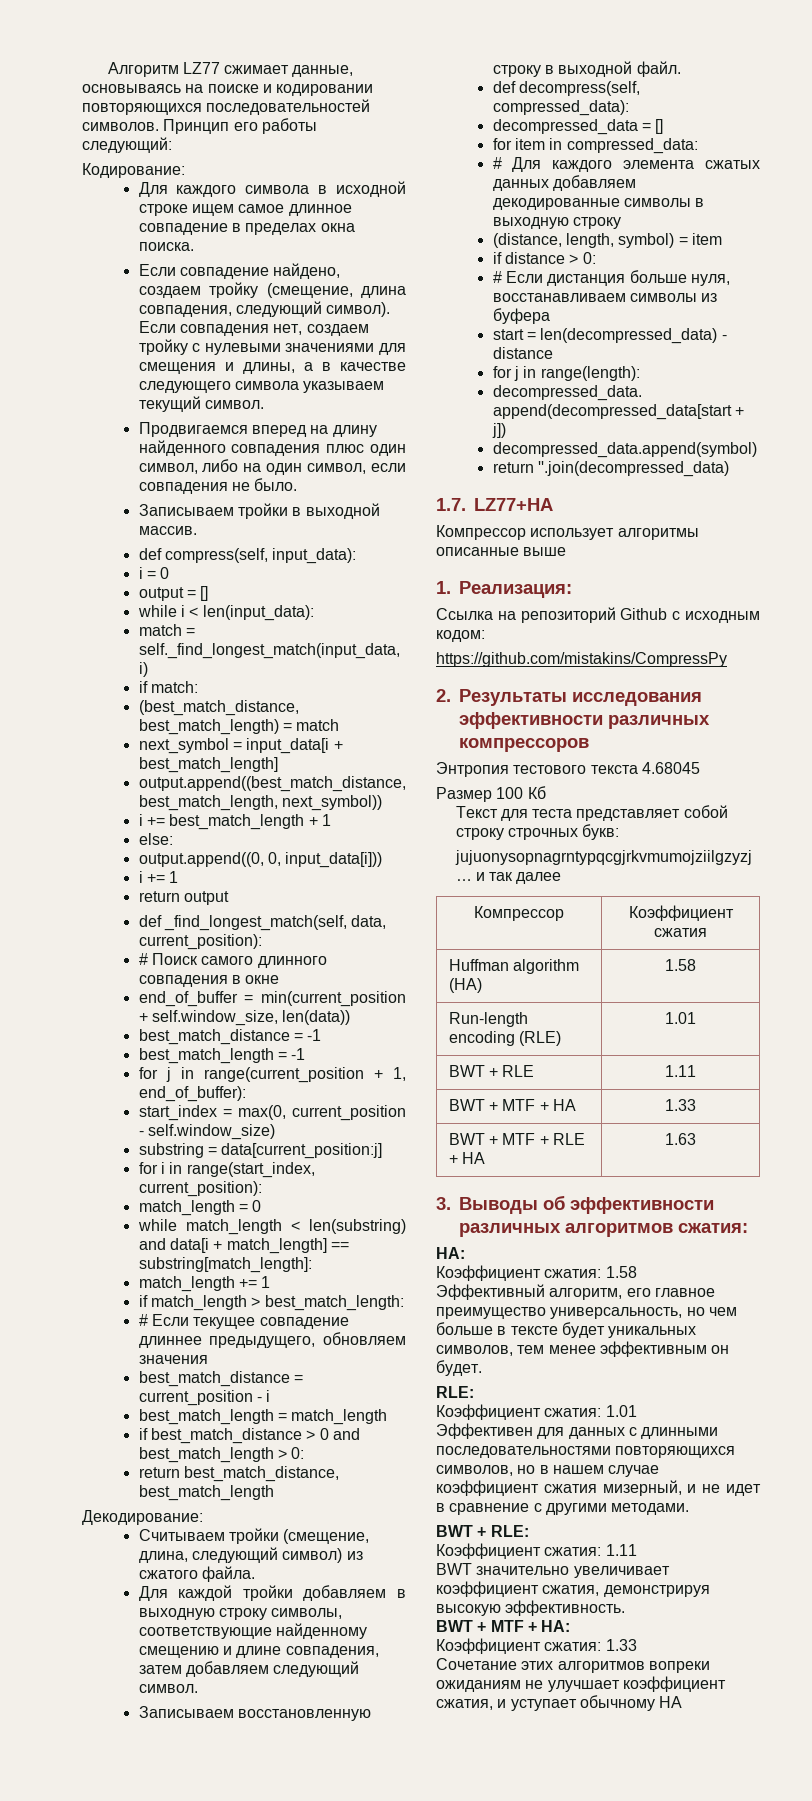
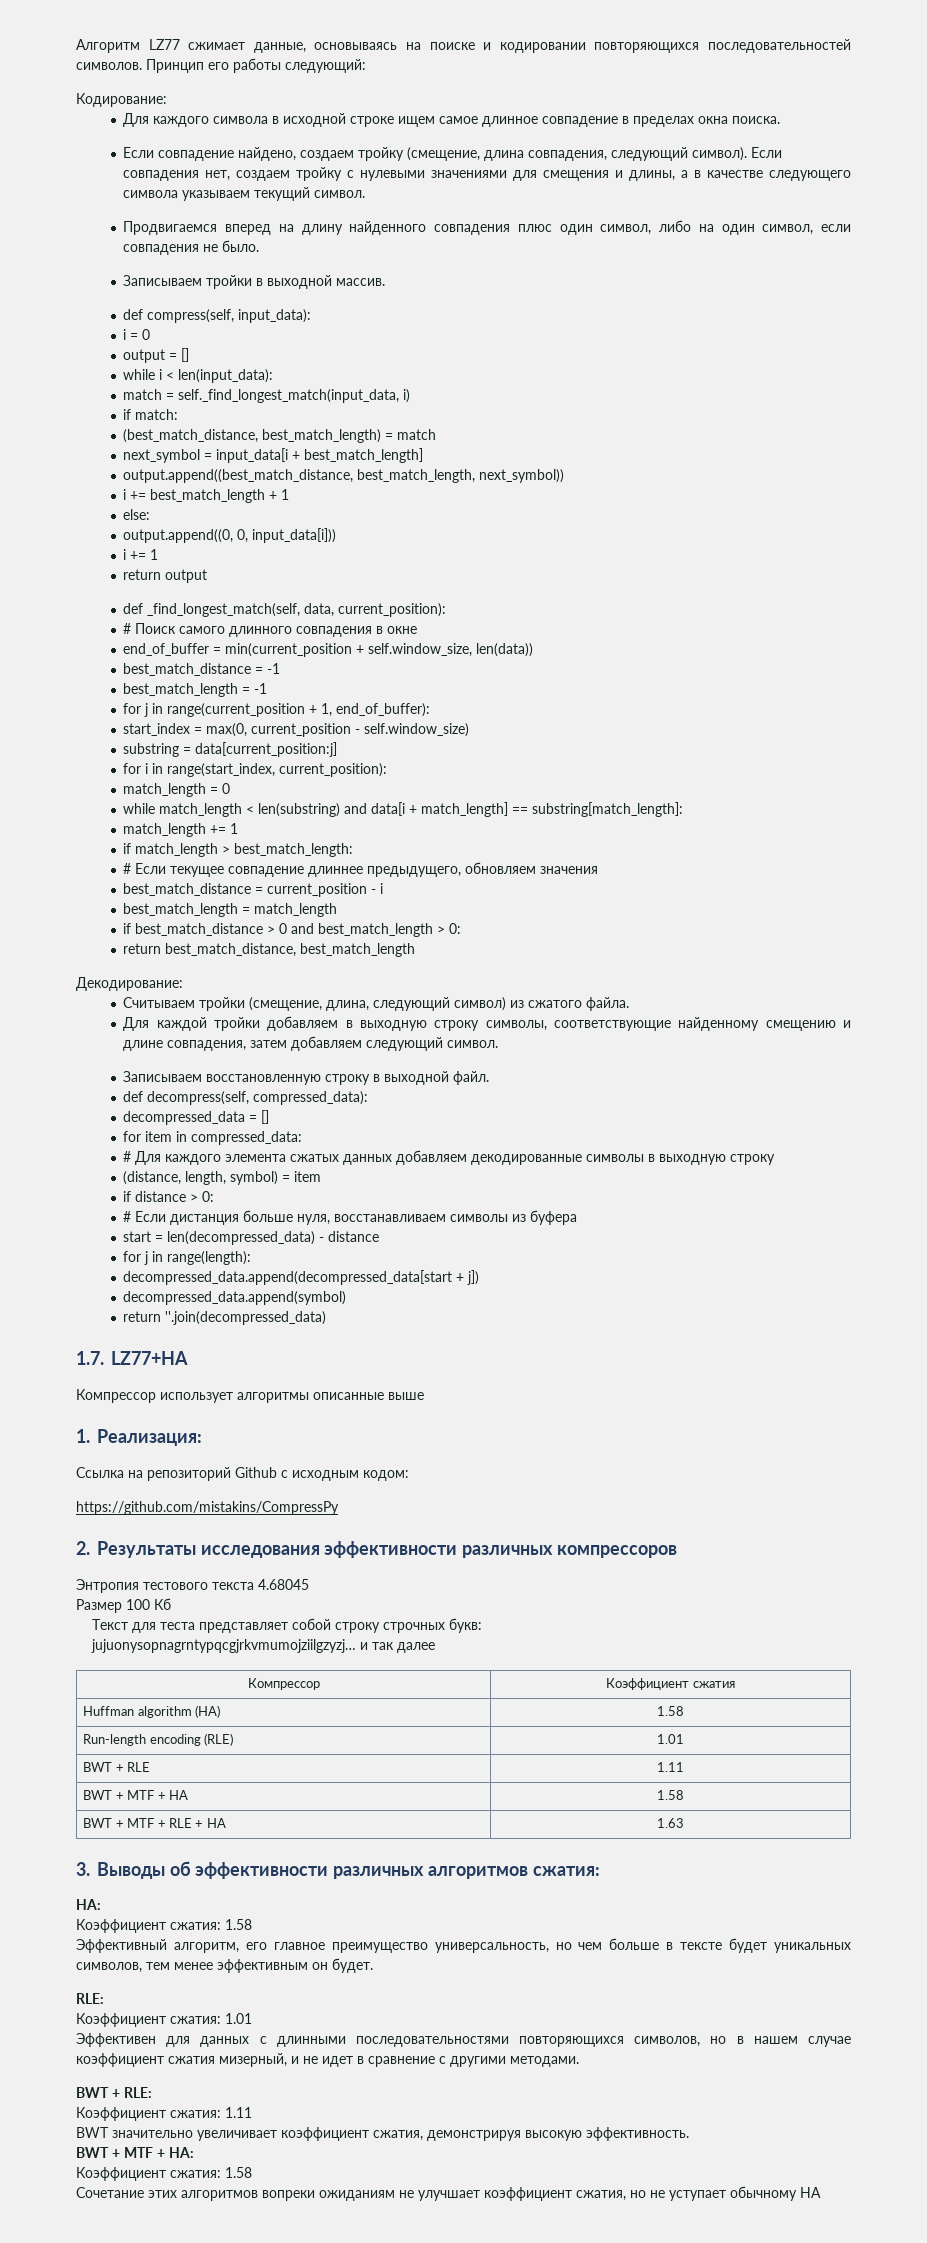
- BWT + MTF + HA | 1.33
+ BWT + MTF + HA | 1.58
  BWT + MTF + HA:
- Коэффициент сжатия: 1.33
+ Коэффициент сжатия: 1.58
- Сочетание этих алгоритмов вопреки ожиданиям не улучшает коэффициент сжатия, и уступает обычному HA
+ Сочетание этих алгоритмов вопреки ожиданиям не улучшает коэффициент сжатия, но не уступает обычному HA

